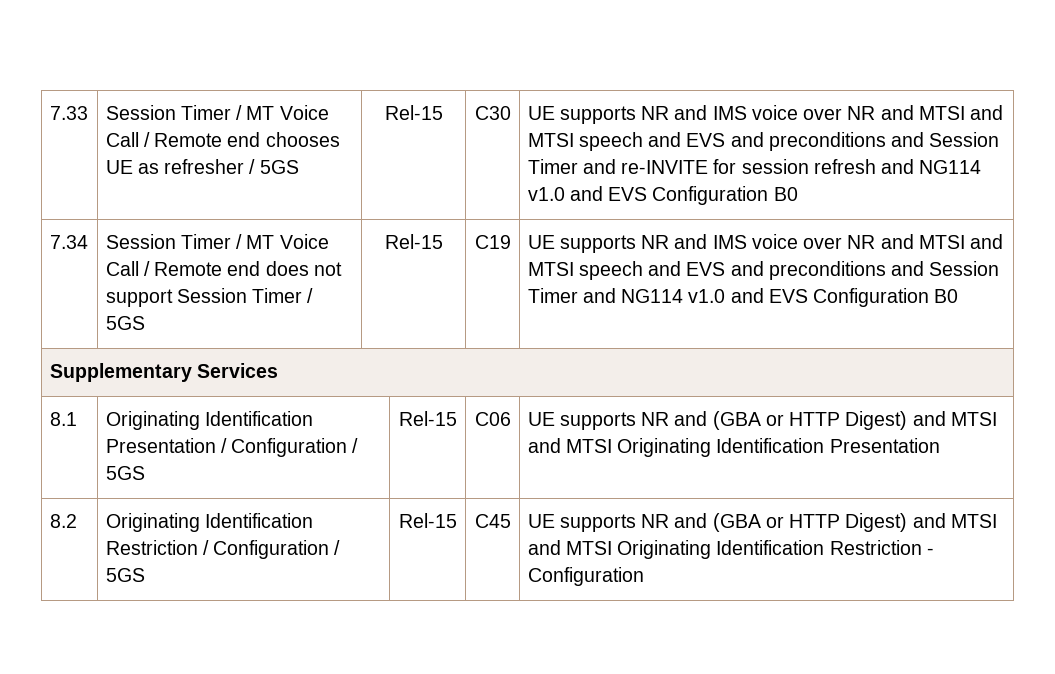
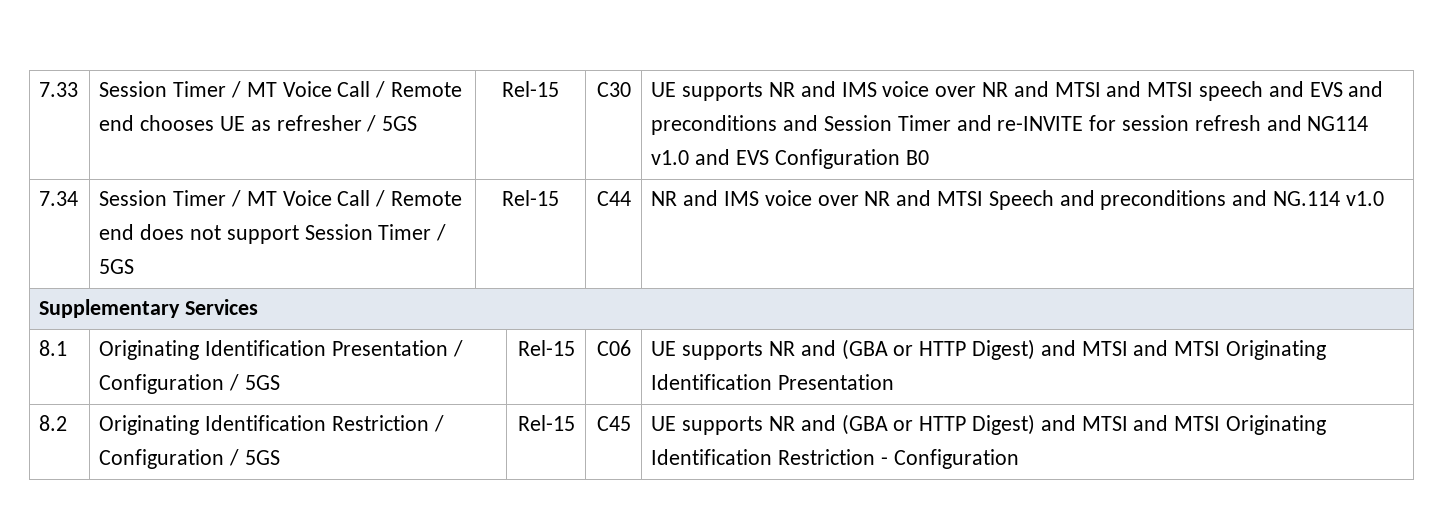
- C19 | UE supports NR and IMS voice over NR and MTSI and MTSI speech and EVS and preconditions and Session Timer and NG114 v1.0 and EVS Configuration B0
+ C44 | NR and IMS voice over NR and MTSI Speech and preconditions and NG.114 v1.0

